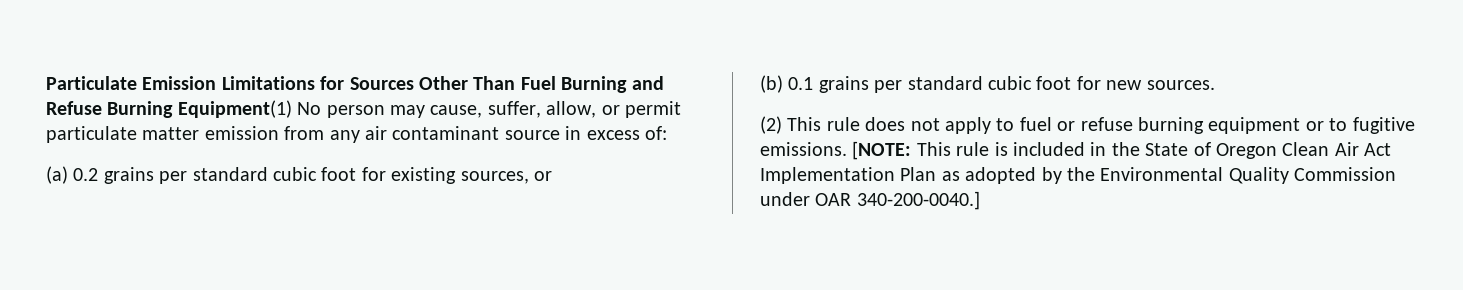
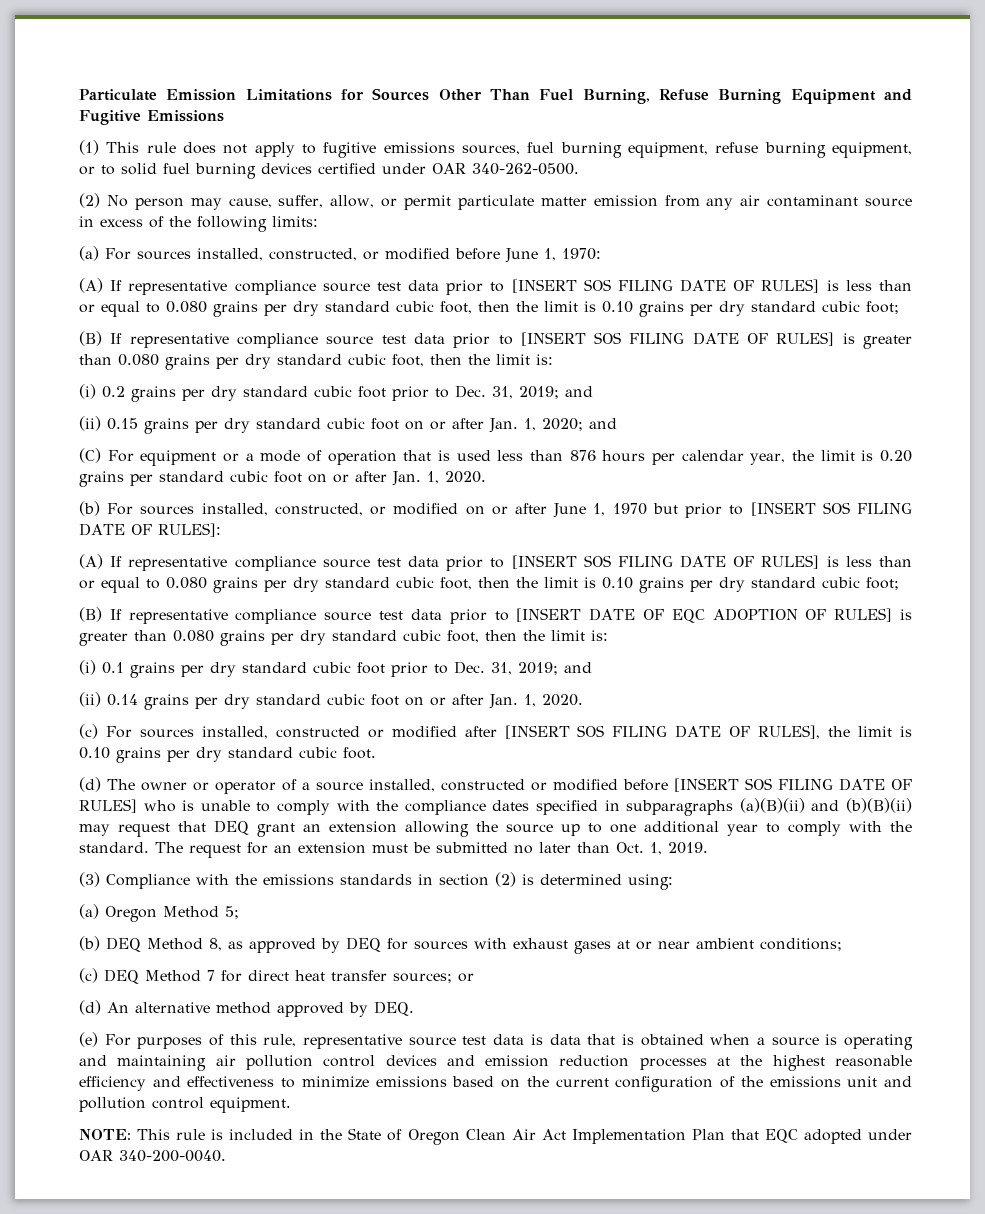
- Particulate Emission Limitations for Sources Other Than Fuel Burning and Refuse Burning Equipment(1) No person may cause, suffer, allow, or permit particulate matter emission from any air contaminant source in excess of:
- (a) 0.2 grains per standard cubic foot for existing sources, or
- (b) 0.1 grains per standard cubic foot for new sources.
- (2) This rule does not apply to fuel or refuse burning equipment or to fugitive emissions. [NOTE: This rule is included in the State of Oregon Clean Air Act Implementation Plan as adopted by the Environmental Quality Commission under OAR 340-200-0040.]
+ Particulate Emission Limitations for Sources Other Than Fuel Burning, Refuse Burning Equipment and Fugitive Emissions
+ (1) This rule does not apply to fugitive emissions sources, fuel burning equipment, refuse burning equipment, or to solid fuel burning devices certified under OAR 340-262-0500.
+ (2) No person may cause, suffer, allow, or permit particulate matter emission from any air contaminant source in excess of the following limits:
+ (a) For sources installed, constructed, or modified before June 1, 1970:
+ (A) If representative compliance source test data prior to [INSERT SOS FILING DATE OF RULES] is less than or equal to 0.080 grains per dry standard cubic foot, then the limit is 0.10 grains per dry standard cubic foot;
+ (B) If representative compliance source test data prior to [INSERT SOS FILING DATE OF RULES] is greater than 0.080 grains per dry standard cubic foot, then the limit is:
+ (i) 0.2 grains per dry standard cubic foot prior to Dec. 31, 2019; and
+ (ii) 0.15 grains per dry standard cubic foot on or after Jan. 1, 2020; and
+ (C) For equipment or a mode of operation that is used less than 876 hours per calendar year, the limit is 0.20 grains per standard cubic foot on or after Jan. 1, 2020.
+ (b) For sources installed, constructed, or modified on or after June 1, 1970 but prior to [INSERT SOS FILING DATE OF RULES]:
+ (A) If representative compliance source test data prior to [INSERT SOS FILING DATE OF RULES] is less than or equal to 0.080 grains per dry standard cubic foot, then the limit is 0.10 grains per dry standard cubic foot;
+ (B) If representative compliance source test data prior to [INSERT DATE OF EQC ADOPTION OF RULES] is greater than 0.080 grains per dry standard cubic foot, then the limit is:
+ (i) 0.1 grains per dry standard cubic foot prior to Dec. 31, 2019; and
+ (ii) 0.14 grains per dry standard cubic foot on or after Jan. 1, 2020.
+ (c) For sources installed, constructed or modified after [INSERT SOS FILING DATE OF RULES], the limit is 0.10 grains per dry standard cubic foot.
+ (d) The owner or operator of a source installed, constructed or modified before [INSERT SOS FILING DATE OF RULES] who is unable to comply with the compliance dates specified in subparagraphs (a)(B)(ii) and (b)(B)(ii) may request that DEQ grant an extension allowing the source up to one additional year to comply with the standard. The request for an extension must be submitted no later than Oct. 1, 2019.
+ (3) Compliance with the emissions standards in section (2) is determined using:
+ (a) Oregon Method 5;
+ (b) DEQ Method 8, as approved by DEQ for sources with exhaust gases at or near ambient conditions;
+ (c) DEQ Method 7 for direct heat transfer sources; or
+ (d) An alternative method approved by DEQ.
+ (e) For purposes of this rule, representative source test data is data that is obtained when a source is operating and maintaining air pollution control devices and emission reduction processes at the highest reasonable efficiency and effectiveness to minimize emissions based on the current configuration of the emissions unit and pollution control equipment.
+ NOTE: This rule is included in the State of Oregon Clean Air Act Implementation Plan that EQC adopted under OAR 340-200-0040.

